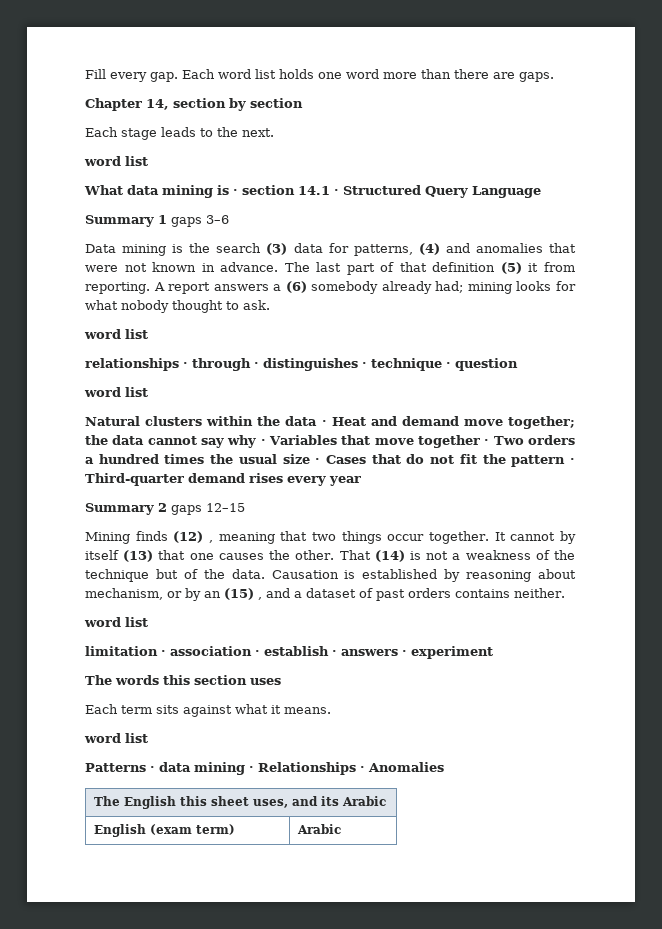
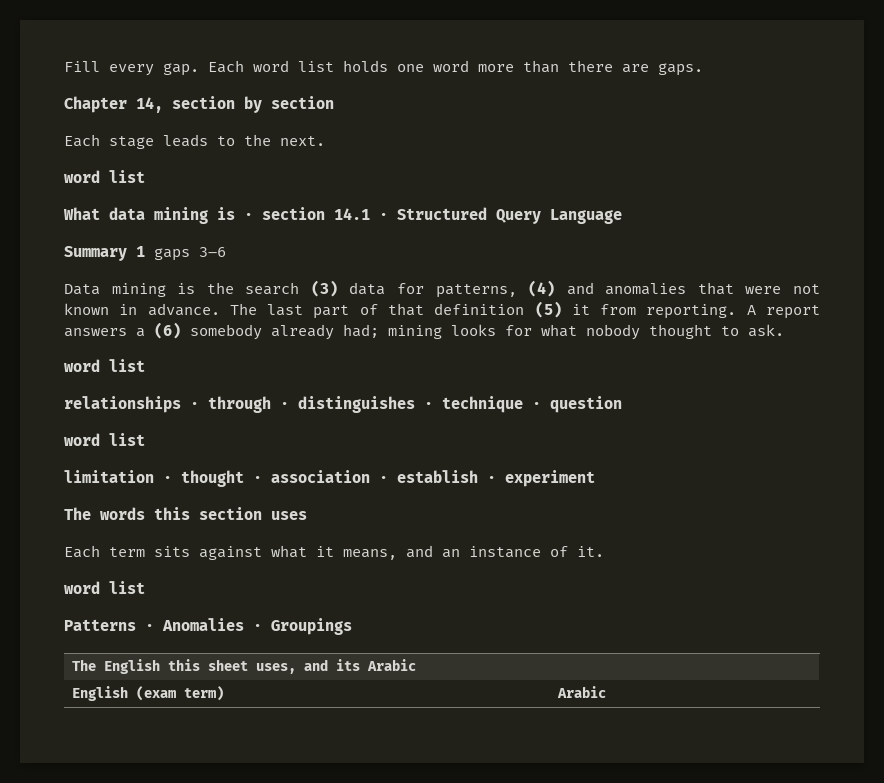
- Natural clusters within the data · Heat and demand move together; the data cannot say why · Variables that move together · Two orders a hundred times the usual size · Cases that do not fit the pattern · Third-quarter demand rises every year
- Summary 2 gaps 12–15
- Mining finds (12) , meaning that two things occur together. It cannot by itself (13) that one causes the other. That (14) is not a weakness of the technique but of the data. Causation is established by reasoning about mechanism, or by an (15) , and a dataset of past orders contains neither.
- word list
- limitation · association · establish · answers · experiment
+ limitation · thought · association · establish · experiment
- Each term sits against what it means.
+ Each term sits against what it means, and an instance of it.
  word list
- Patterns · data mining · Relationships · Anomalies
+ Patterns · Anomalies · Groupings

